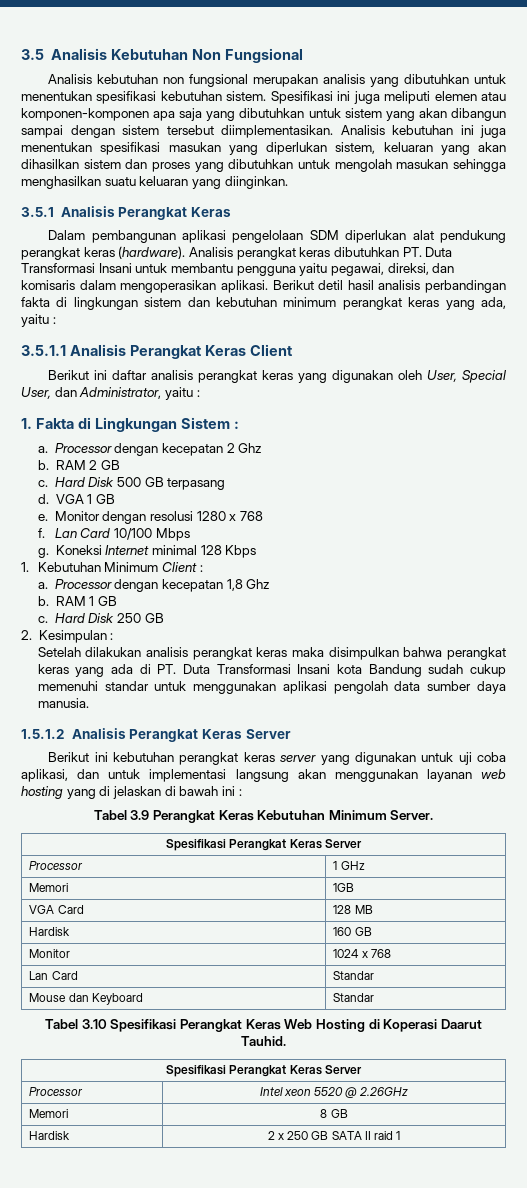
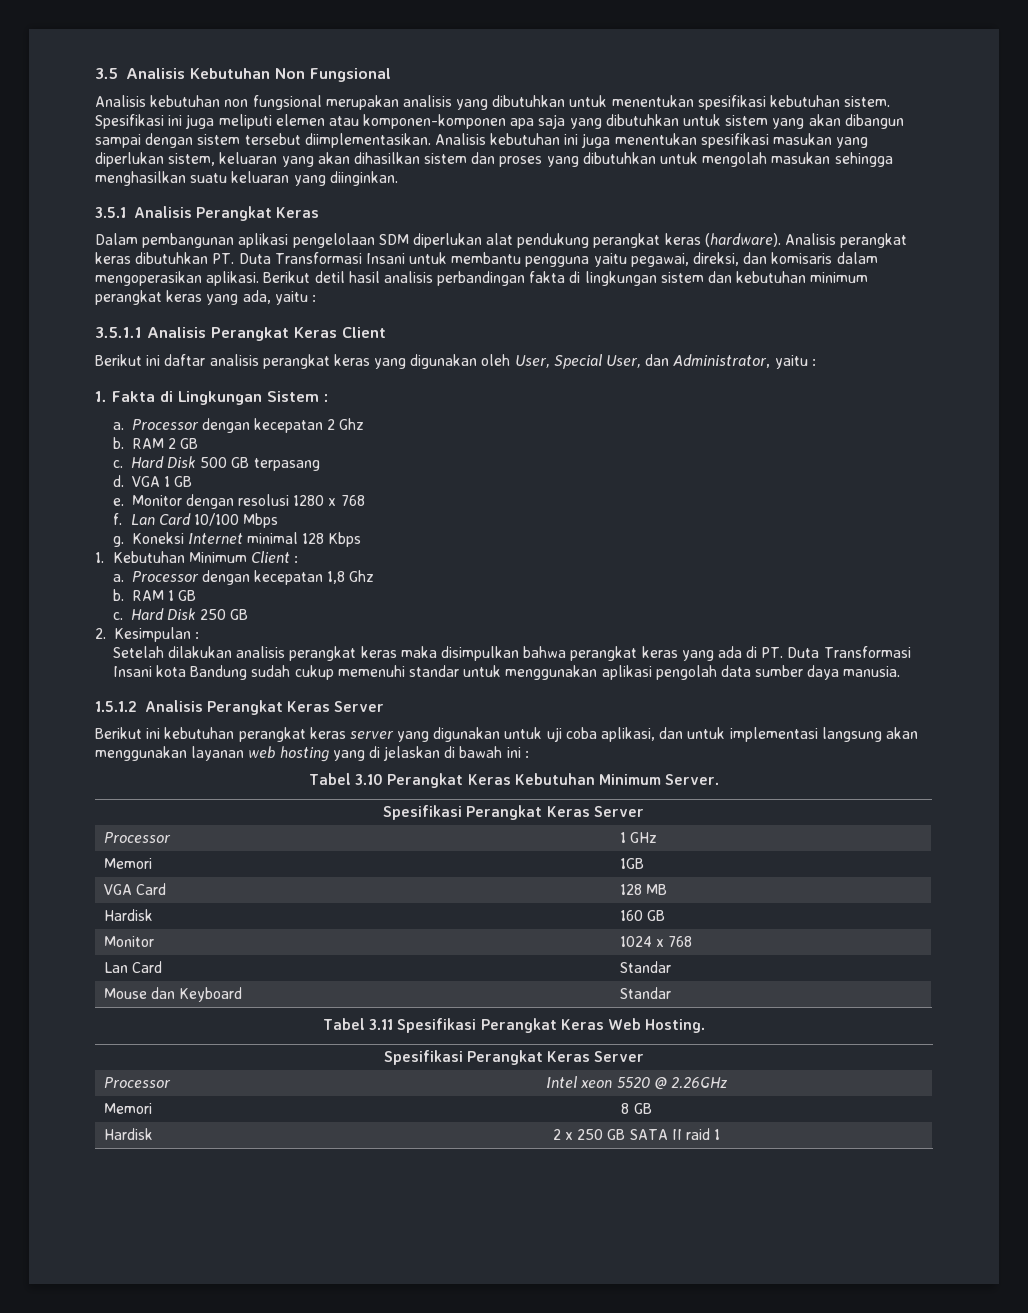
- Tabel 3.9 Perangkat Keras Kebutuhan Minimum Server.
+ Tabel 3.10 Perangkat Keras Kebutuhan Minimum Server.
- Tabel 3.10 Spesifikasi Perangkat Keras Web Hosting di Koperasi Daarut Tauhid.
+ Tabel 3.11 Spesifikasi Perangkat Keras Web Hosting.

